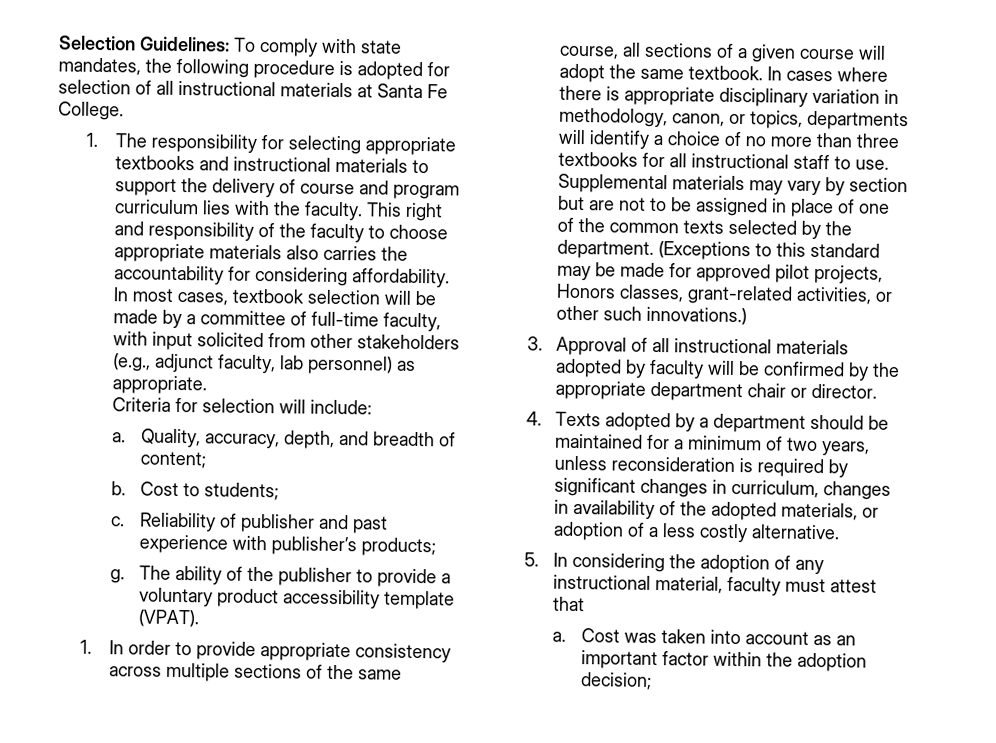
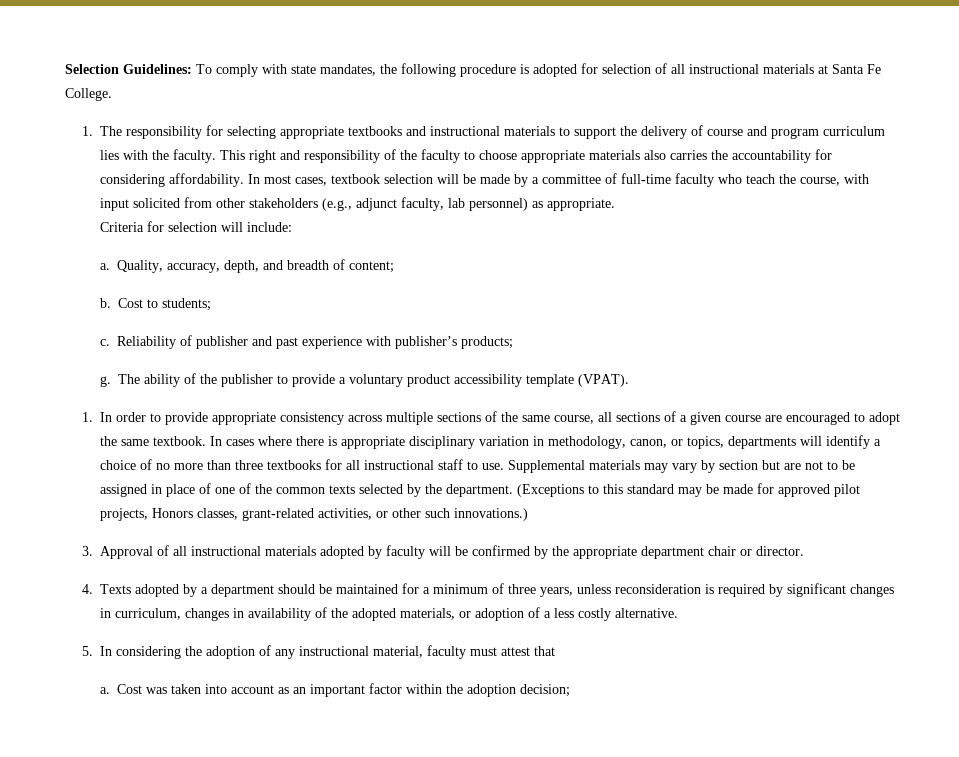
- In most cases, textbook selection will be made by a committee of full-time faculty, with input solicited from other stakeholders (e.g., adjunct faculty, lab personnel) as appropriate.
+ In most cases, textbook selection will be made by a committee of full-time faculty who teach the course, with input solicited from other stakeholders (e.g., adjunct faculty, lab personnel) as appropriate.
- 1. In order to provide appropriate consistency across multiple sections of the same course, all sections of a given course will adopt the same textbook.
+ 1. In order to provide appropriate consistency across multiple sections of the same course, all sections of a given course are encouraged to adopt the same textbook.
- 4. Texts adopted by a department should be maintained for a minimum of two years, unless reconsideration is required by significant changes in curriculum, changes in availability of the adopted materials, or adoption of a less costly alternative.
+ 4. Texts adopted by a department should be maintained for a minimum of three years, unless reconsideration is required by significant changes in curriculum, changes in availability of the adopted materials, or adoption of a less costly alternative.

